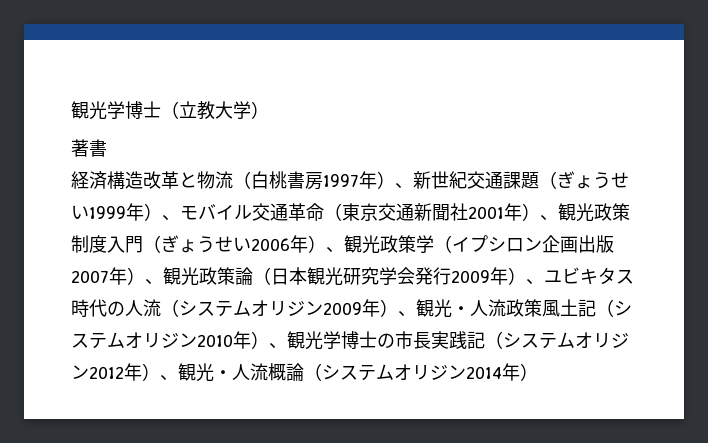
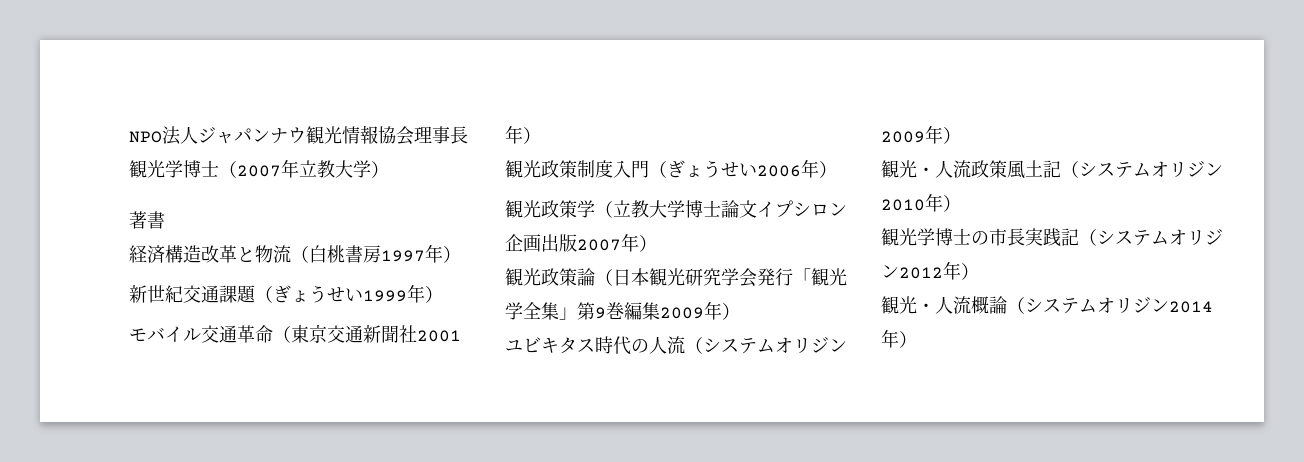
- 観光学博士（立教大学）
+ NPO法人ジャパンナウ観光情報協会理事長観光学博士（2007年立教大学）
- 経済構造改革と物流（白桃書房1997年）、新世紀交通課題（ぎょうせい1999年）、モバイル交通革命（東京交通新聞社2001年）、観光政策制度入門（ぎょうせい2006年）、観光政策学（イプシロン企画出版2007年）、観光政策論（日本観光研究学会発行2009年）、ユビキタス時代の人流（システムオリジン2009年）、観光・人流政策風土記（システムオリジン2010年）、観光学博士の市長実践記（システムオリジン2012年）、観光・人流概論（システムオリジン2014年）
+ 経済構造改革と物流（白桃書房1997年）
+ 新世紀交通課題（ぎょうせい1999年）
+ モバイル交通革命（東京交通新聞社2001年）
+ 観光政策制度入門（ぎょうせい2006年）
+ 観光政策学（立教大学博士論文イプシロン企画出版2007年）
+ 観光政策論（日本観光研究学会発行「観光学全集」第9巻編集2009年）
+ ユビキタス時代の人流（システムオリジン2009年）
+ 観光・人流政策風土記（システムオリジン2010年）
+ 観光学博士の市長実践記（システムオリジン2012年）
+ 観光・人流概論（システムオリジン2014年）

